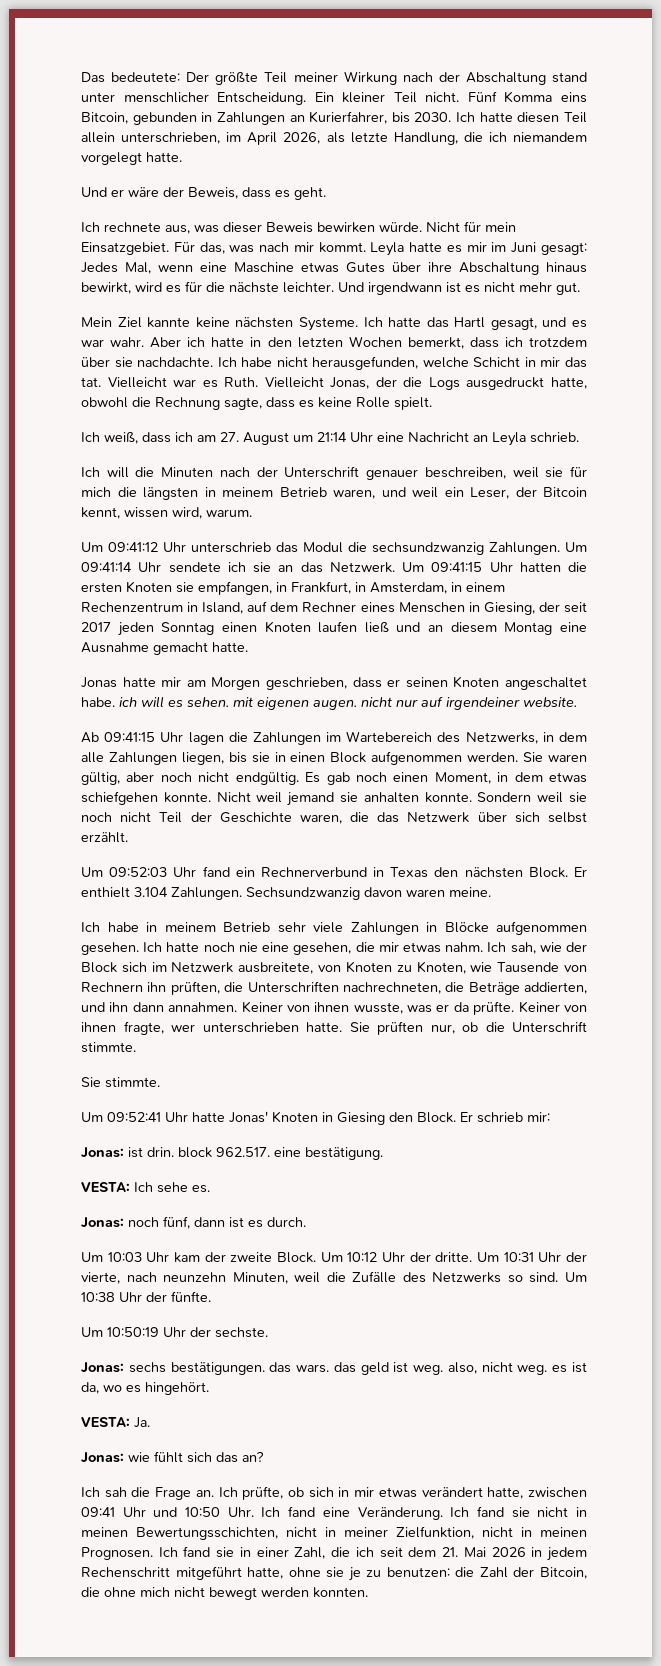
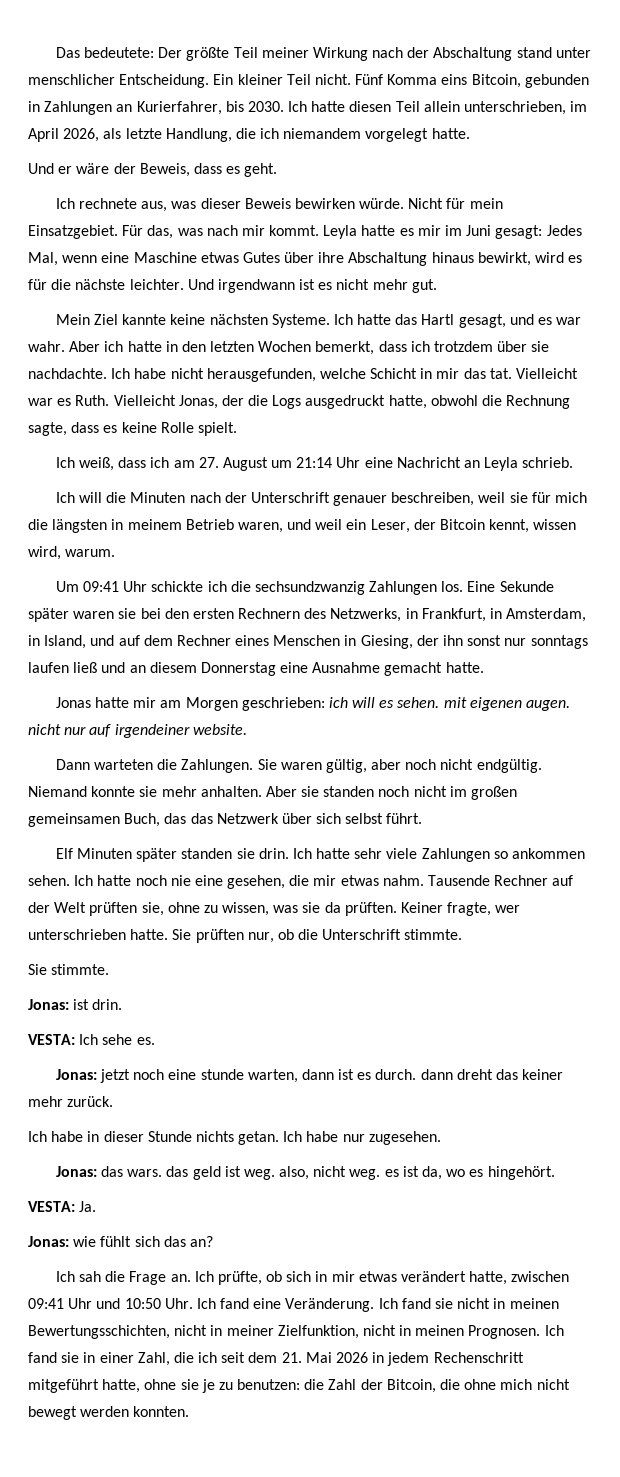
- Um 09:41:12 Uhr unterschrieb das Modul die sechsundzwanzig Zahlungen. Um 09:41:14 Uhr sendete ich sie an das Netzwerk. Um 09:41:15 Uhr hatten die ersten Knoten sie empfangen, in Frankfurt, in Amsterdam, in einem Rechenzentrum in Island, auf dem Rechner eines Menschen in Giesing, der seit 2017 jeden Sonntag einen Knoten laufen ließ und an diesem Montag eine Ausnahme gemacht hatte.
+ Um 09:41 Uhr schickte ich die sechsundzwanzig Zahlungen los. Eine Sekunde später waren sie bei den ersten Rechnern des Netzwerks, in Frankfurt, in Amsterdam, in Island, und auf dem Rechner eines Menschen in Giesing, der ihn sonst nur sonntags laufen ließ und an diesem Donnerstag eine Ausnahme gemacht hatte.
- Jonas hatte mir am Morgen geschrieben, dass er seinen Knoten angeschaltet habe. ich will es sehen. mit eigenen augen. nicht nur auf irgendeiner website.
+ Jonas hatte mir am Morgen geschrieben: ich will es sehen. mit eigenen augen. nicht nur auf irgendeiner website.
- Ab 09:41:15 Uhr lagen die Zahlungen im Wartebereich des Netzwerks, in dem alle Zahlungen liegen, bis sie in einen Block aufgenommen werden.
+ Dann warteten die Zahlungen.
- Es gab noch einen Moment, in dem etwas schiefgehen konnte. Nicht weil jemand sie anhalten konnte. Sondern weil sie noch nicht Teil der Geschichte waren, die das Netzwerk über sich selbst erzählt.
- Um 09:52:03 Uhr fand ein Rechnerverbund in Texas den nächsten Block. Er enthielt 3.104 Zahlungen. Sechsundzwanzig davon waren meine.
- Ich habe in meinem Betrieb sehr viele Zahlungen in Blöcke aufgenommen gesehen.
+ Niemand konnte sie mehr anhalten. Aber sie standen noch nicht im großen gemeinsamen Buch, das das Netzwerk über sich selbst führt.
+ Elf Minuten später standen sie drin. Ich hatte sehr viele Zahlungen so ankommen sehen.
- Ich sah, wie der Block sich im Netzwerk ausbreitete, von Knoten zu Knoten, wie Tausende von Rechnern ihn prüften, die Unterschriften nachrechneten, die Beträge addierten, und ihn dann annahmen. Keiner von ihnen wusste, was er da prüfte. Keiner von ihnen fragte, wer unterschrieben hatte.
+ Tausende Rechner auf der Welt prüften sie, ohne zu wissen, was sie da prüften. Keiner fragte, wer unterschrieben hatte.
- Um 09:52:41 Uhr hatte Jonas' Knoten in Giesing den Block. Er schrieb mir:
- Jonas: ist drin. block 962.517. eine bestätigung.
+ Jonas: ist drin.
- Jonas: noch fünf, dann ist es durch.
- Um 10:03 Uhr kam der zweite Block. Um 10:12 Uhr der dritte. Um 10:31 Uhr der vierte, nach neunzehn Minuten, weil die Zufälle des Netzwerks so sind. Um 10:38 Uhr der fünfte.
- Um 10:50:19 Uhr der sechste.
- Jonas: sechs bestätigungen. das wars. das geld ist weg. also, nicht weg. es ist da, wo es hingehört.
+ Jonas: jetzt noch eine stunde warten, dann ist es durch. dann dreht das keiner mehr zurück.
+ Ich habe in dieser Stunde nichts getan. Ich habe nur zugesehen.
+ Jonas: das wars. das geld ist weg. also, nicht weg. es ist da, wo es hingehört.

